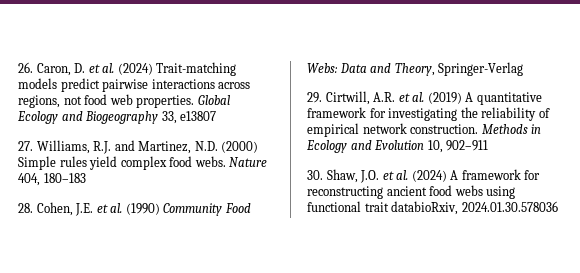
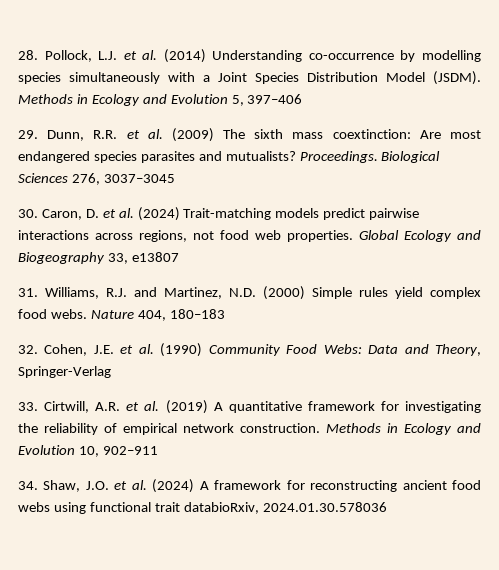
- 26. Caron, D. et al. (2024) Trait-matching models predict pairwise interactions across regions, not food web properties.
+ 28. Pollock, L.J. et al. (2014) Understanding co-occurrence by modelling species simultaneously with a Joint Species Distribution Model (JSDM). Methods in Ecology and Evolution 5, 397–406
+ 29. Dunn, R.R. et al. (2009) The sixth mass coextinction: Are most endangered species parasites and mutualists? Proceedings. Biological Sciences 276, 3037–3045
+ 30. Caron, D. et al. (2024) Trait-matching models predict pairwise interactions across regions, not food web properties.
- 27. Williams, R.J. and Martinez, N.D. (2000) Simple rules yield complex food webs.
+ 31. Williams, R.J. and Martinez, N.D. (2000) Simple rules yield complex food webs.
- 28. Cohen, J.E. et al. (1990) Community Food Webs: Data and Theory, Springer-Verlag
+ 32. Cohen, J.E. et al. (1990) Community Food Webs: Data and Theory, Springer-Verlag
- 29. Cirtwill, A.R. et al. (2019) A quantitative framework for investigating the reliability of empirical network construction.
+ 33. Cirtwill, A.R. et al. (2019) A quantitative framework for investigating the reliability of empirical network construction.
- 30. Shaw, J.O. et al. (2024) A framework for reconstructing ancient food webs using functional trait databioRxiv, 2024.01.30.578036
+ 34. Shaw, J.O. et al. (2024) A framework for reconstructing ancient food webs using functional trait databioRxiv, 2024.01.30.578036

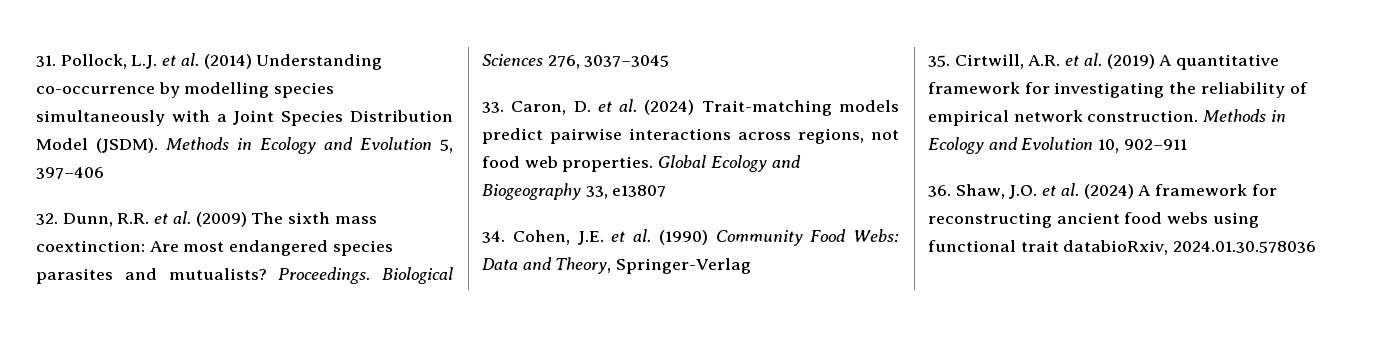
- 28. Pollock, L.J. et al. (2014) Understanding co-occurrence by modelling species simultaneously with a Joint Species Distribution Model (JSDM).
+ 31. Pollock, L.J. et al. (2014) Understanding co-occurrence by modelling species simultaneously with a Joint Species Distribution Model (JSDM).
- 29. Dunn, R.R. et al. (2009) The sixth mass coextinction: Are most endangered species parasites and mutualists?
+ 32. Dunn, R.R. et al. (2009) The sixth mass coextinction: Are most endangered species parasites and mutualists?
- 30. Caron, D. et al. (2024) Trait-matching models predict pairwise interactions across regions, not food web properties.
+ 33. Caron, D. et al. (2024) Trait-matching models predict pairwise interactions across regions, not food web properties.
- 31. Williams, R.J. and Martinez, N.D. (2000) Simple rules yield complex food webs. Nature 404, 180–183
- 32. Cohen, J.E. et al. (1990) Community Food Webs: Data and Theory, Springer-Verlag
+ 34. Cohen, J.E. et al. (1990) Community Food Webs: Data and Theory, Springer-Verlag
- 33. Cirtwill, A.R. et al. (2019) A quantitative framework for investigating the reliability of empirical network construction.
+ 35. Cirtwill, A.R. et al. (2019) A quantitative framework for investigating the reliability of empirical network construction.
- 34. Shaw, J.O. et al. (2024) A framework for reconstructing ancient food webs using functional trait databioRxiv, 2024.01.30.578036
+ 36. Shaw, J.O. et al. (2024) A framework for reconstructing ancient food webs using functional trait databioRxiv, 2024.01.30.578036

